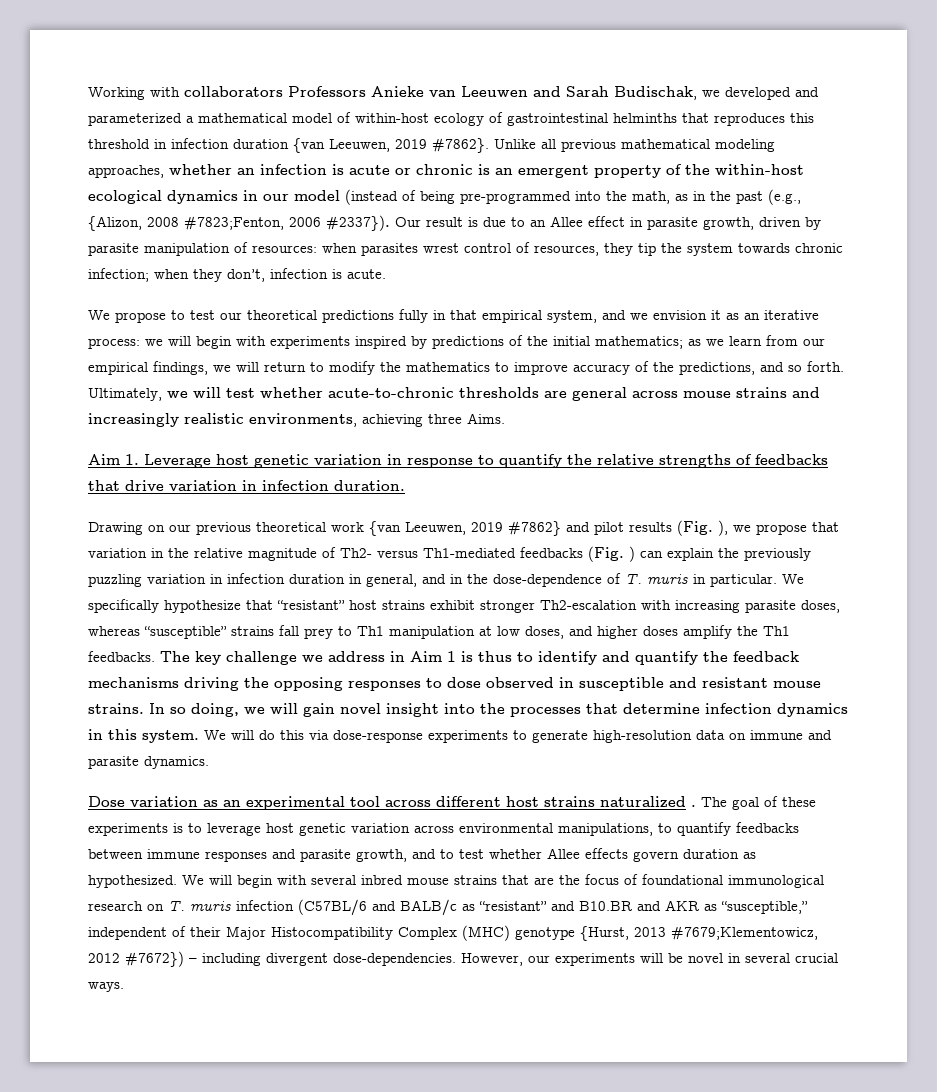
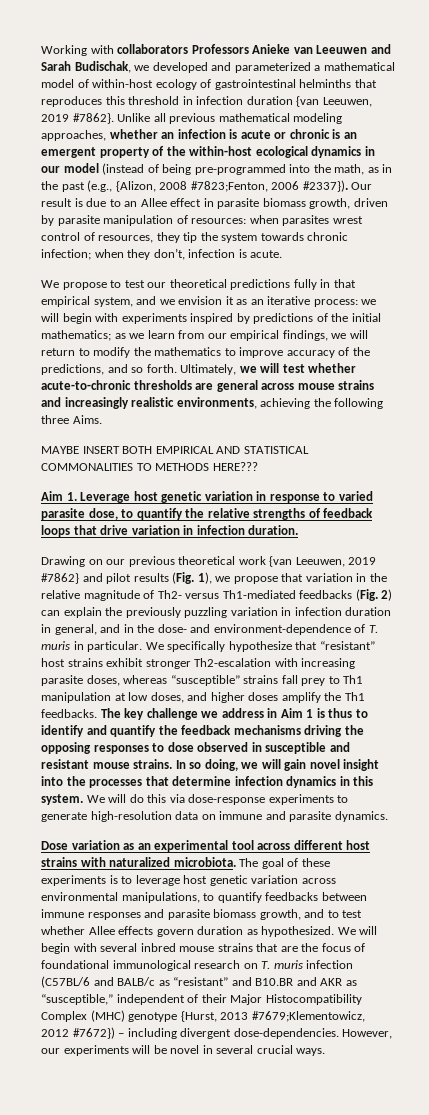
- Our result is due to an Allee effect in parasite growth, driven by parasite manipulation of resources: when parasites wrest control of resources, they tip the system towards chronic infection; when they don’t, infection is acute.
+ Our result is due to an Allee effect in parasite biomass growth, driven by parasite manipulation of resources: when parasites wrest control of resources, they tip the system towards chronic infection; when they don’t, infection is acute.
- Ultimately, we will test whether acute-to-chronic thresholds are general across mouse strains and increasingly realistic environments, achieving three Aims.
+ Ultimately, we will test whether acute-to-chronic thresholds are general across mouse strains and increasingly realistic environments, achieving the following three Aims.
+ MAYBE INSERT BOTH EMPIRICAL AND STATISTICAL COMMONALITIES TO METHODS HERE???
- Aim 1. Leverage host genetic variation in response to quantify the relative strengths of feedbacks that drive variation in infection duration.
+ Aim 1. Leverage host genetic variation in response to varied parasite dose, to quantify the relative strengths of feedback loops that drive variation in infection duration.
- Drawing on our previous theoretical work {van Leeuwen, 2019 #7862} and pilot results (Fig. ), we propose that variation in the relative magnitude of Th2- versus Th1-mediated feedbacks (Fig. ) can explain the previously puzzling variation in infection duration in general, and in the dose-dependence of T. muris in particular.
+ Drawing on our previous theoretical work {van Leeuwen, 2019 #7862} and pilot results (Fig. 1), we propose that variation in the relative magnitude of Th2- versus Th1-mediated feedbacks (Fig. 2) can explain the previously puzzling variation in infection duration in general, and in the dose- and environment-dependence of T. muris in particular.
- Dose variation as an experimental tool across different host strains naturalized .
+ Dose variation as an experimental tool across different host strains with naturalized microbiota.
- The goal of these experiments is to leverage host genetic variation across environmental manipulations, to quantify feedbacks between immune responses and parasite growth, and to test whether Allee effects govern duration as hypothesized.
+ The goal of these experiments is to leverage host genetic variation across environmental manipulations, to quantify feedbacks between immune responses and parasite biomass growth, and to test whether Allee effects govern duration as hypothesized.

